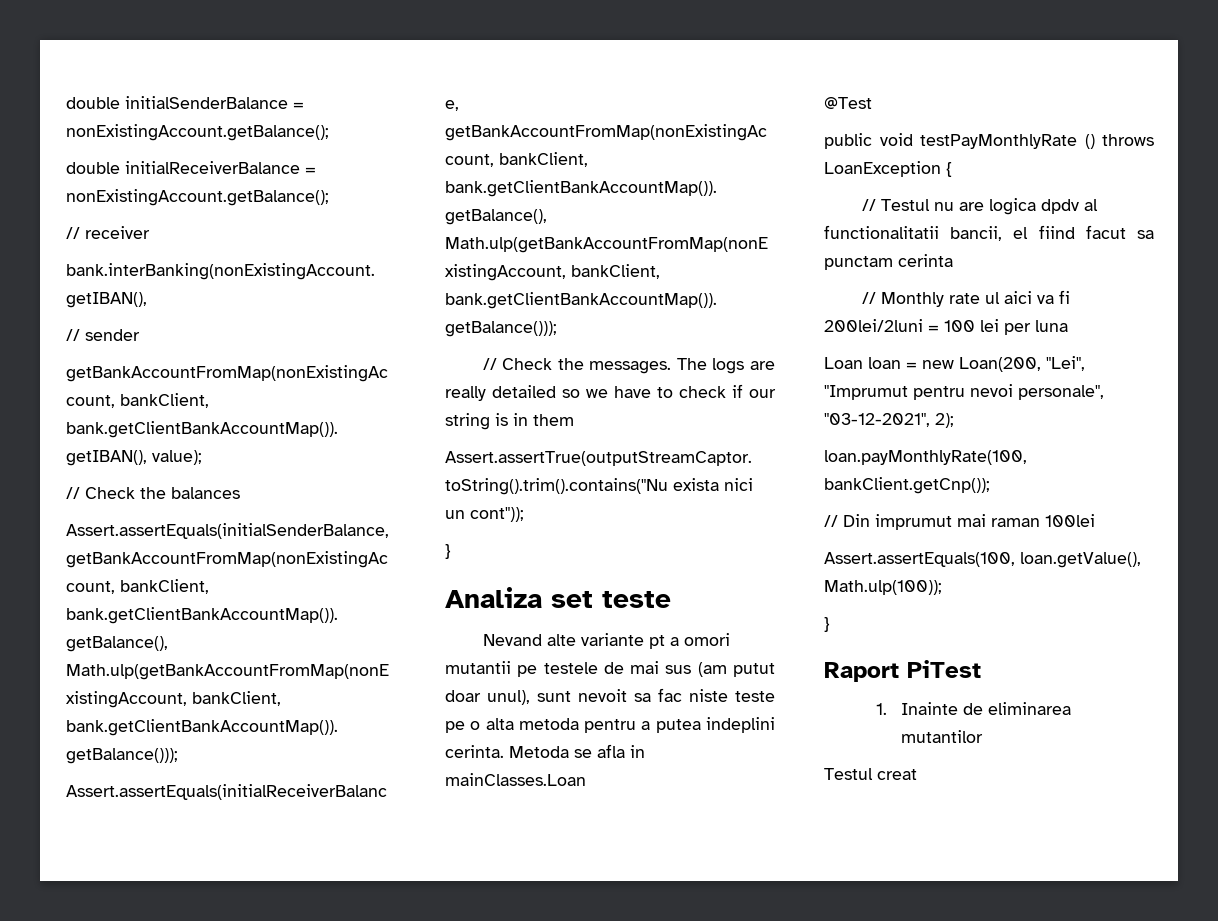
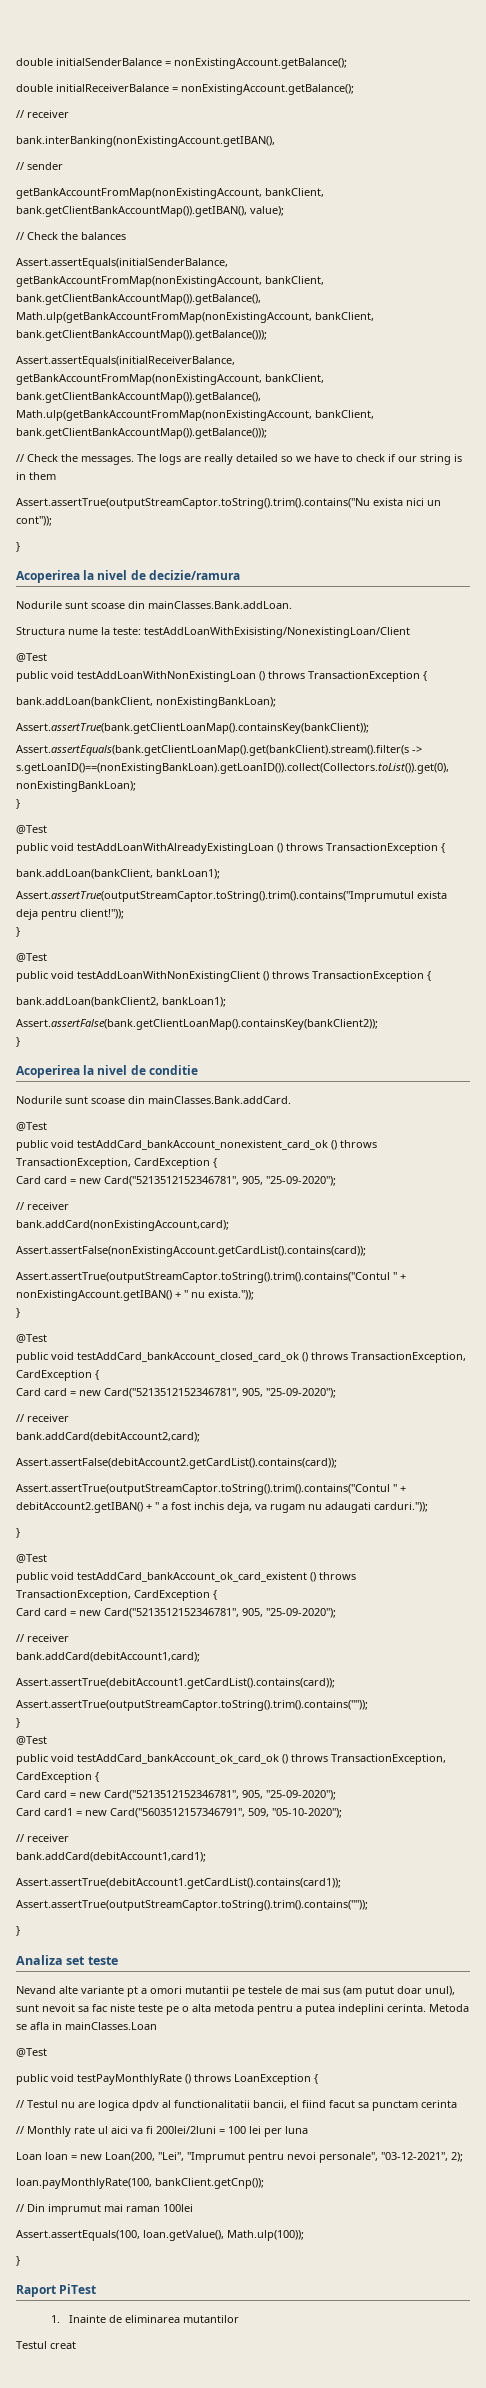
+ Acoperirea la nivel de decizie/ramura
+ Nodurile sunt scoase din mainClasses.Bank.addLoan.
+ Structura nume la teste: testAddLoanWithExisisting/NonexistingLoan/Client
+ @Test
+ public void testAddLoanWithNonExistingLoan () throws TransactionException {
+ bank.addLoan(bankClient, nonExistingBankLoan);
+ Assert.assertTrue(bank.getClientLoanMap().containsKey(bankClient));
+ Assert.assertEquals(bank.getClientLoanMap().get(bankClient).stream().filter(s -> s.getLoanID()==(nonExistingBankLoan).getLoanID()).collect(Collectors.toList()).get(0), nonExistingBankLoan);
+ }
+ @Test
+ public void testAddLoanWithAlreadyExistingLoan () throws TransactionException {
+ bank.addLoan(bankClient, bankLoan1);
+ Assert.assertTrue(outputStreamCaptor.toString().trim().contains("Imprumutul exista deja pentru client!"));
+ }
+ @Test
+ public void testAddLoanWithNonExistingClient () throws TransactionException {
+ bank.addLoan(bankClient2, bankLoan1);
+ Assert.assertFalse(bank.getClientLoanMap().containsKey(bankClient2));
+ }
+ Acoperirea la nivel de conditie
+ Nodurile sunt scoase din mainClasses.Bank.addCard.
+ @Test
+ public void testAddCard_bankAccount_nonexistent_card_ok () throws TransactionException, CardException {
+ Card card = new Card("5213512152346781", 905, "25-09-2020");
+ // receiver
+ bank.addCard(nonExistingAccount,card);
+ Assert.assertFalse(nonExistingAccount.getCardList().contains(card));
+ Assert.assertTrue(outputStreamCaptor.toString().trim().contains("Contul " + nonExistingAccount.getIBAN() + " nu exista."));
+ }
+ @Test
+ public void testAddCard_bankAccount_closed_card_ok () throws TransactionException, CardException {
+ Card card = new Card("5213512152346781", 905, "25-09-2020");
+ // receiver
+ bank.addCard(debitAccount2,card);
+ Assert.assertFalse(debitAccount2.getCardList().contains(card));
+ Assert.assertTrue(outputStreamCaptor.toString().trim().contains("Contul " + debitAccount2.getIBAN() + " a fost inchis deja, va rugam nu adaugati carduri."));
+ }
+ @Test
+ public void testAddCard_bankAccount_ok_card_existent () throws TransactionException, CardException {
+ Card card = new Card("5213512152346781", 905, "25-09-2020");
+ // receiver
+ bank.addCard(debitAccount1,card);
+ Assert.assertTrue(debitAccount1.getCardList().contains(card));
+ Assert.assertTrue(outputStreamCaptor.toString().trim().contains(""));
+ }
+ @Test
+ public void testAddCard_bankAccount_ok_card_ok () throws TransactionException, CardException {
+ Card card = new Card("5213512152346781", 905, "25-09-2020");
+ Card card1 = new Card("5603512157346791", 509, "05-10-2020");
+ // receiver
+ bank.addCard(debitAccount1,card1);
+ Assert.assertTrue(debitAccount1.getCardList().contains(card1));
+ Assert.assertTrue(outputStreamCaptor.toString().trim().contains(""));
+ }

